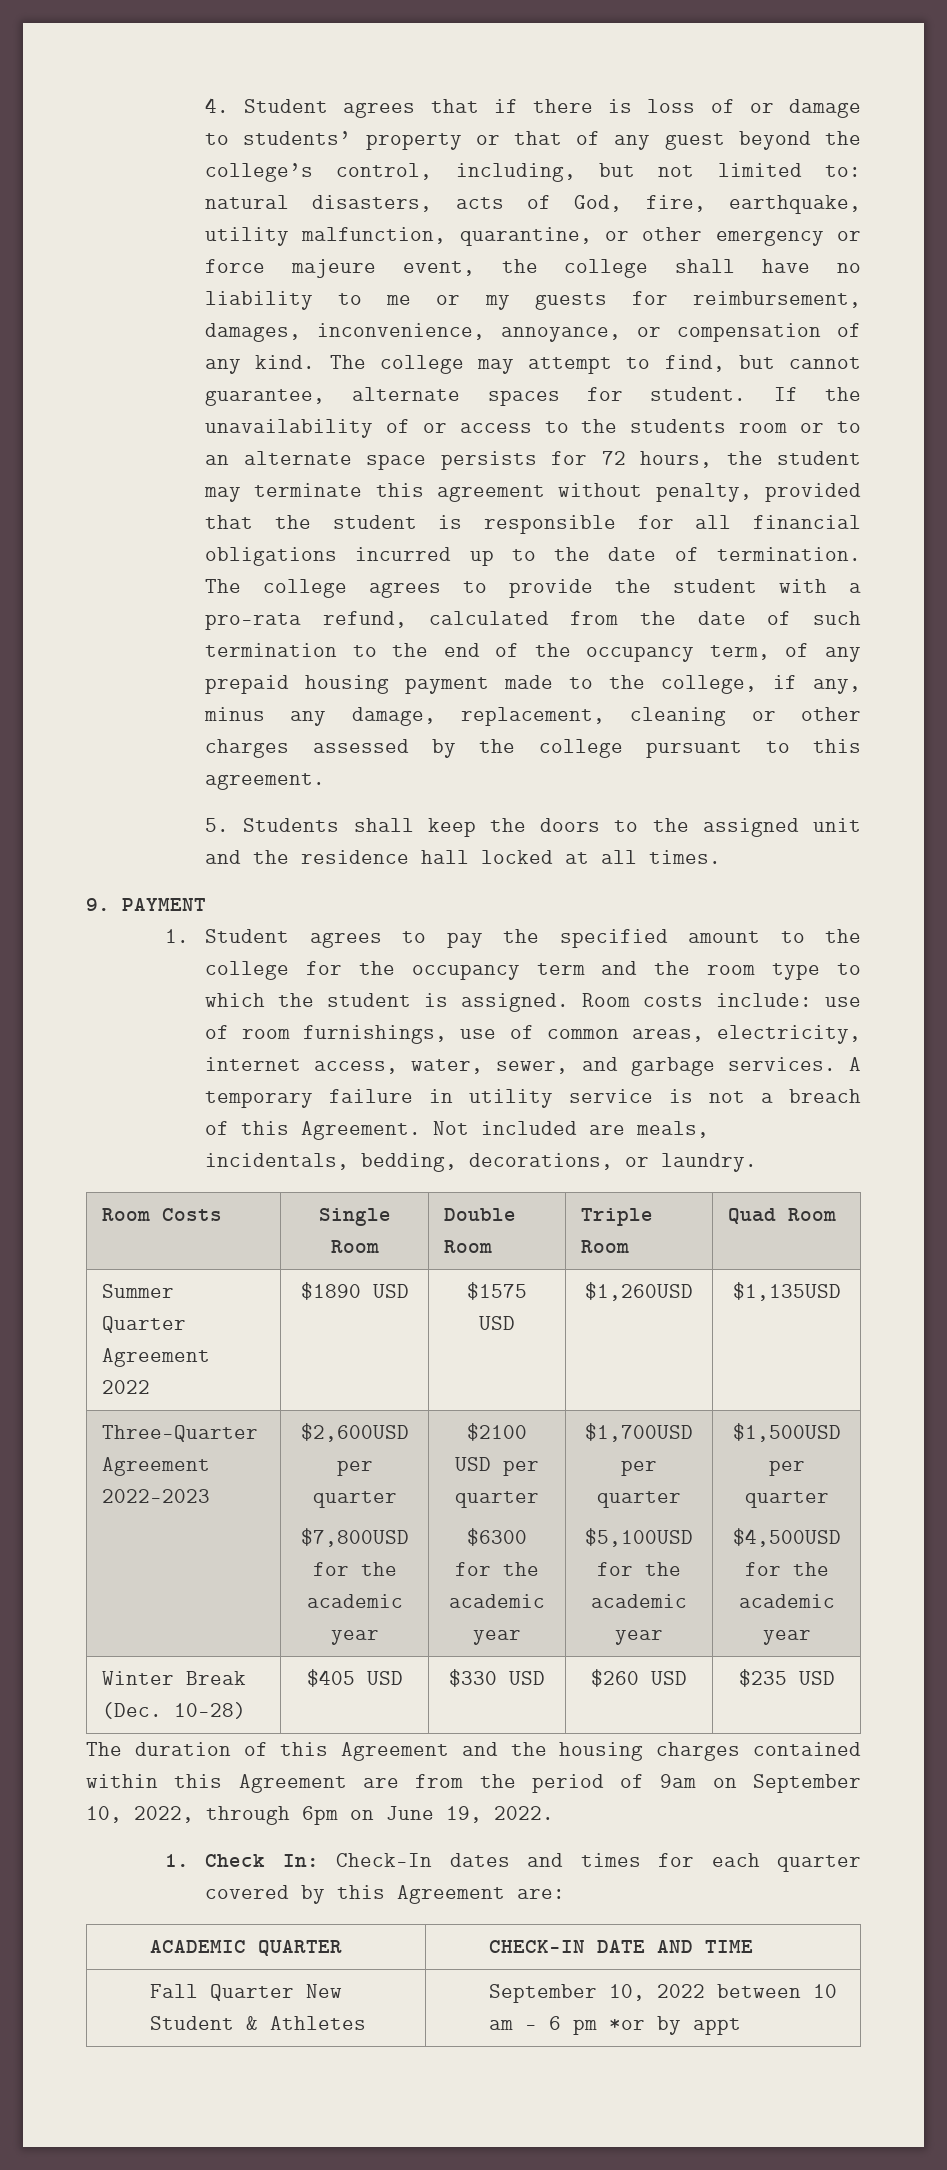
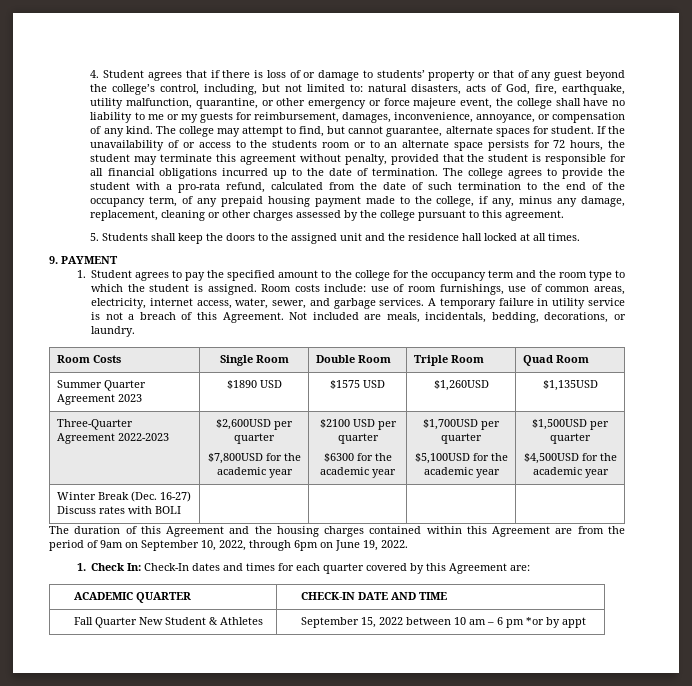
- Summer Quarter Agreement 2022 | $1890 USD | $1575 USD | $1,260USD | $1,135USD
+ Summer Quarter Agreement 2023 | $1890 USD | $1575 USD | $1,260USD | $1,135USD
- Winter Break (Dec. 10-28) | $405 USD | $330 USD | $260 USD | $235 USD
+ Winter Break (Dec. 16-27) Discuss rates with BOLI | | | |
- Fall Quarter New Student & Athletes | September 10, 2022 between 10 am – 6 pm *or by appt
+ Fall Quarter New Student & Athletes | September 15, 2022 between 10 am – 6 pm *or by appt

